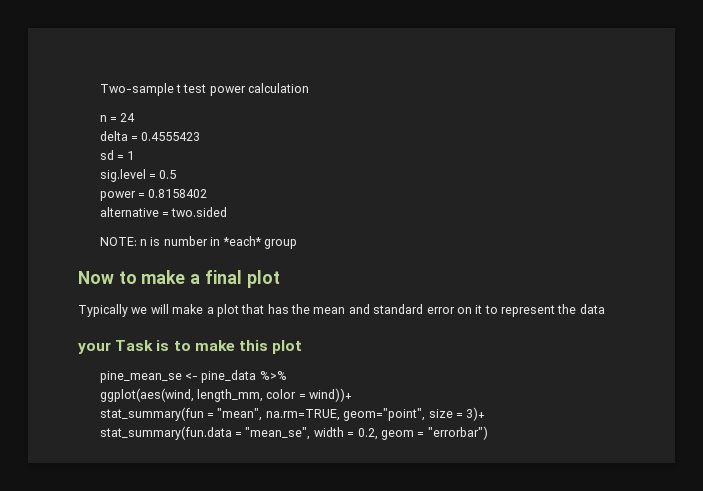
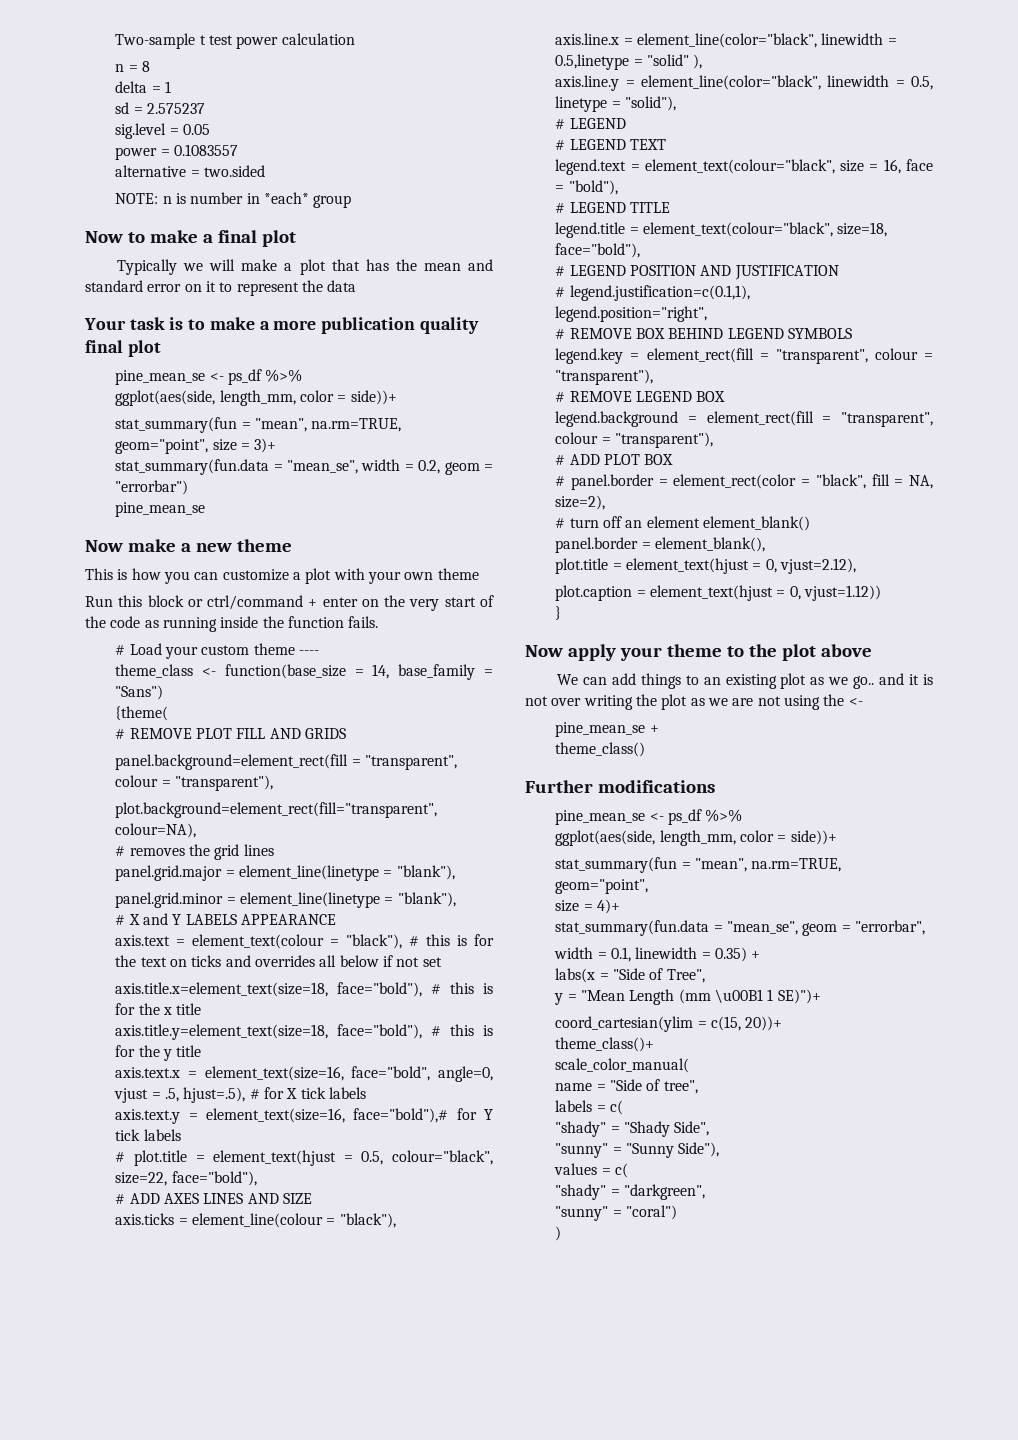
- n = 24
+ n = 8
- delta = 0.4555423
+ delta = 1
- sd = 1
+ sd = 2.575237
- sig.level = 0.5
+ sig.level = 0.05
- power = 0.8158402
+ power = 0.1083557
- your Task is to make this plot
- pine_mean_se <- pine_data %>%
- ggplot(aes(wind, length_mm, color = wind))+
+ Your task is to make a more publication quality final plot
+ pine_mean_se <- ps_df %>%
+ ggplot(aes(side, length_mm, color = side))+
  stat_summary(fun.data = "mean_se", width = 0.2, geom = "errorbar")
+ pine_mean_se
+ Now make a new theme
+ This is how you can customize a plot with your own theme
+ Run this block or ctrl/command + enter on the very start of the code as running inside the function fails.
+ # Load your custom theme ----
+ theme_class <- function(base_size = 14, base_family = "Sans")
+ {theme(
+ # REMOVE PLOT FILL AND GRIDS
+ panel.background=element_rect(fill = "transparent", colour = "transparent"),
+ plot.background=element_rect(fill="transparent", colour=NA),
+ # removes the grid lines
+ panel.grid.major = element_line(linetype = "blank"),
+ panel.grid.minor = element_line(linetype = "blank"),
+ # X and Y LABELS APPEARANCE
+ axis.text = element_text(colour = "black"), # this is for the text on ticks and overrides all below if not set
+ axis.title.x=element_text(size=18, face="bold"), # this is for the x title
+ axis.title.y=element_text(size=18, face="bold"), # this is for the y title
+ axis.text.x = element_text(size=16, face="bold", angle=0, vjust = .5, hjust=.5), # for X tick labels
+ axis.text.y = element_text(size=16, face="bold"),# for Y tick labels
+ # plot.title = element_text(hjust = 0.5, colour="black", size=22, face="bold"),
+ # ADD AXES LINES AND SIZE
+ axis.ticks = element_line(colour = "black"),
+ axis.line.x = element_line(color="black", linewidth = 0.5,linetype = "solid" ),
+ axis.line.y = element_line(color="black", linewidth = 0.5, linetype = "solid"),
+ # LEGEND
+ # LEGEND TEXT
+ legend.text = element_text(colour="black", size = 16, face = "bold"),
+ # LEGEND TITLE
+ legend.title = element_text(colour="black", size=18, face="bold"),
+ # LEGEND POSITION AND JUSTIFICATION
+ # legend.justification=c(0.1,1),
+ legend.position="right",
+ # REMOVE BOX BEHIND LEGEND SYMBOLS
+ legend.key = element_rect(fill = "transparent", colour = "transparent"),
+ # REMOVE LEGEND BOX
+ legend.background = element_rect(fill = "transparent", colour = "transparent"),
+ # ADD PLOT BOX
+ # panel.border = element_rect(color = "black", fill = NA, size=2),
+ # turn off an element element_blank()
+ panel.border = element_blank(),
+ plot.title = element_text(hjust = 0, vjust=2.12),
+ plot.caption = element_text(hjust = 0, vjust=1.12))
+ }
+ Now apply your theme to the plot above
+ We can add things to an existing plot as we go.. and it is not over writing the plot as we are not using the <-
+ pine_mean_se +
+ theme_class()
+ Further modifications
+ pine_mean_se <- ps_df %>%
+ ggplot(aes(side, length_mm, color = side))+
+ stat_summary(fun = "mean", na.rm=TRUE, geom="point",
+ size = 4)+
+ stat_summary(fun.data = "mean_se", geom = "errorbar",
+ width = 0.1, linewidth = 0.35) +
+ labs(x = "Side of Tree",
+ y = "Mean Length (mm \u00B1 1 SE)")+
+ coord_cartesian(ylim = c(15, 20))+
+ theme_class()+
+ scale_color_manual(
+ name = "Side of tree",
+ labels = c(
+ "shady" = "Shady Side",
+ "sunny" = "Sunny Side"),
+ values = c(
+ "shady" = "darkgreen",
+ "sunny" = "coral")
+ )

